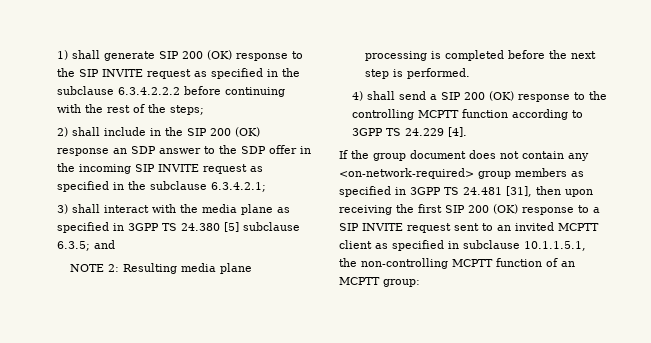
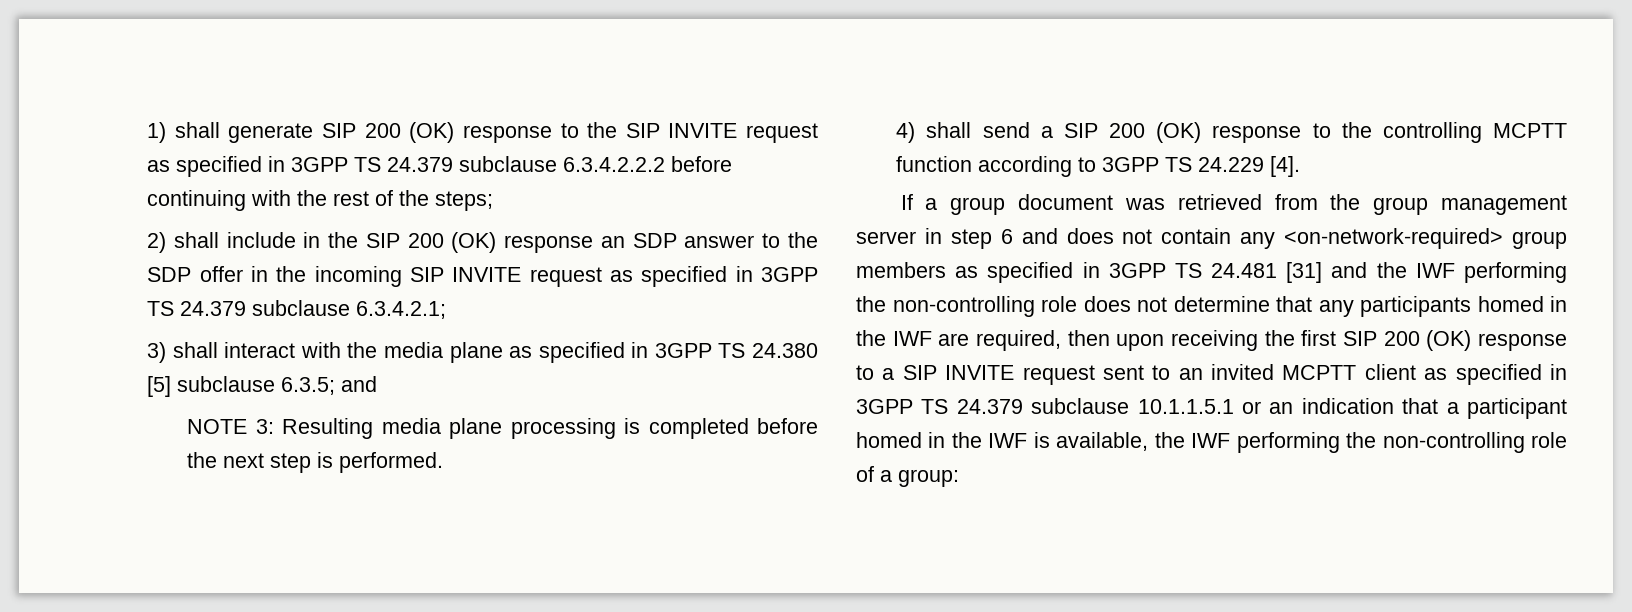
- 1) shall generate SIP 200 (OK) response to the SIP INVITE request as specified in the subclause 6.3.4.2.2.2 before continuing with the rest of the steps;
+ 1) shall generate SIP 200 (OK) response to the SIP INVITE request as specified in 3GPP TS 24.379 subclause 6.3.4.2.2.2 before continuing with the rest of the steps;
- 2) shall include in the SIP 200 (OK) response an SDP answer to the SDP offer in the incoming SIP INVITE request as specified in the subclause 6.3.4.2.1;
+ 2) shall include in the SIP 200 (OK) response an SDP answer to the SDP offer in the incoming SIP INVITE request as specified in 3GPP TS 24.379 subclause 6.3.4.2.1;
- NOTE 2: Resulting media plane processing is completed before the next step is performed.
+ NOTE 3: Resulting media plane processing is completed before the next step is performed.
- If the group document does not contain any <on-network-required> group members as specified in 3GPP TS 24.481 [31], then upon receiving the first SIP 200 (OK) response to a SIP INVITE request sent to an invited MCPTT client as specified in subclause 10.1.1.5.1, the non-controlling MCPTT function of an MCPTT group:
+ If a group document was retrieved from the group management server in step 6 and does not contain any <on-network-required> group members as specified in 3GPP TS 24.481 [31] and the IWF performing the non-controlling role does not determine that any participants homed in the IWF are required, then upon receiving the first SIP 200 (OK) response to a SIP INVITE request sent to an invited MCPTT client as specified in 3GPP TS 24.379 subclause 10.1.1.5.1 or an indication that a participant homed in the IWF is available, the IWF performing the non-controlling role of a group:

